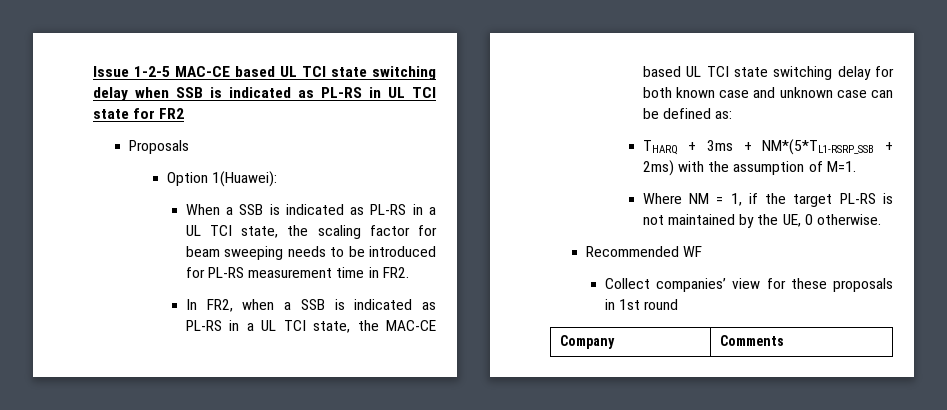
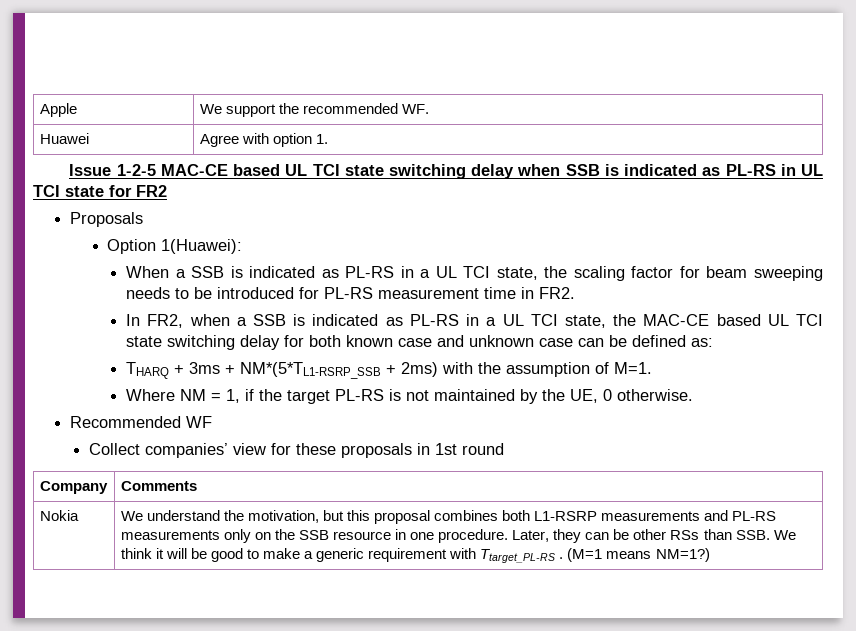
+ Apple | We support the recommended WF.
+ Huawei | Agree with option 1.
+ Nokia | We understand the motivation, but this proposal combines both L1-RSRP measurements and PL-RS measurements only on the SSB resource in one procedure. Later, they can be other RSs than SSB. We think it will be good to make a generic requirement with Ttarget_PL-RS . (M=1 means NM=1?)

